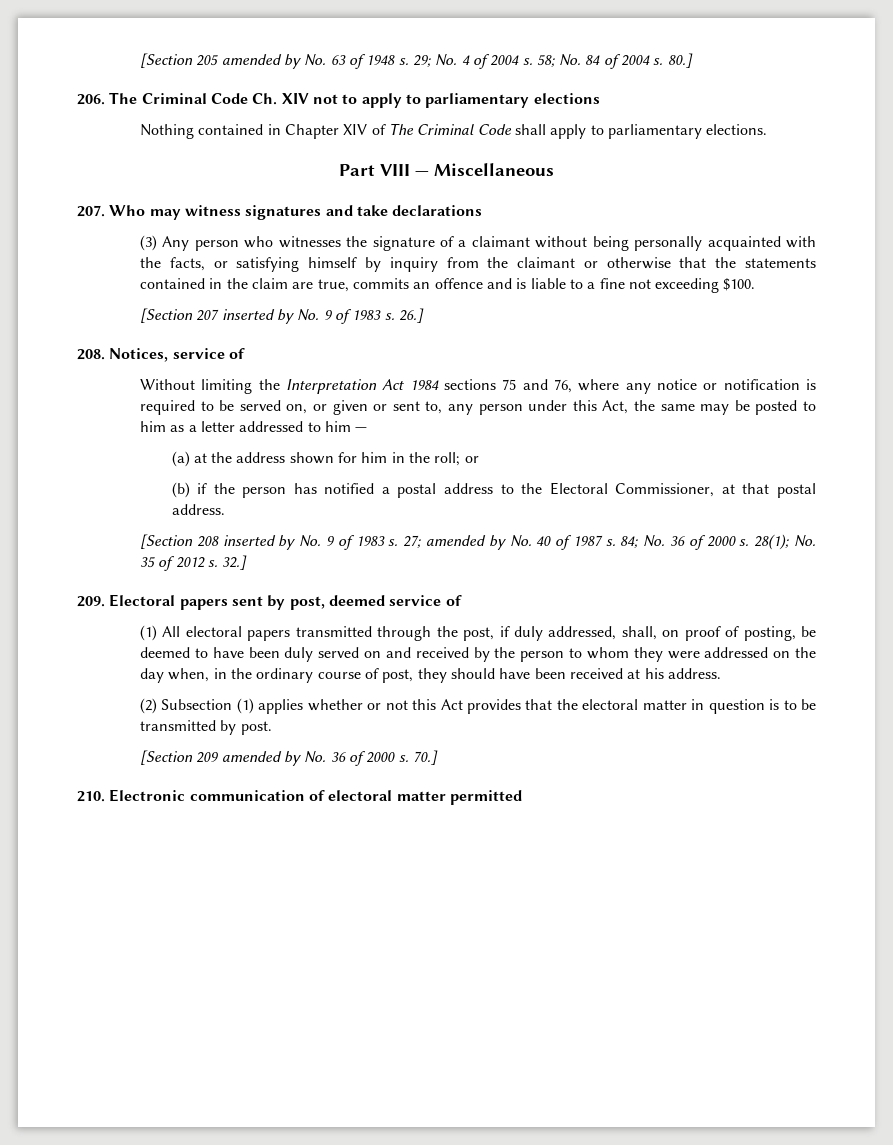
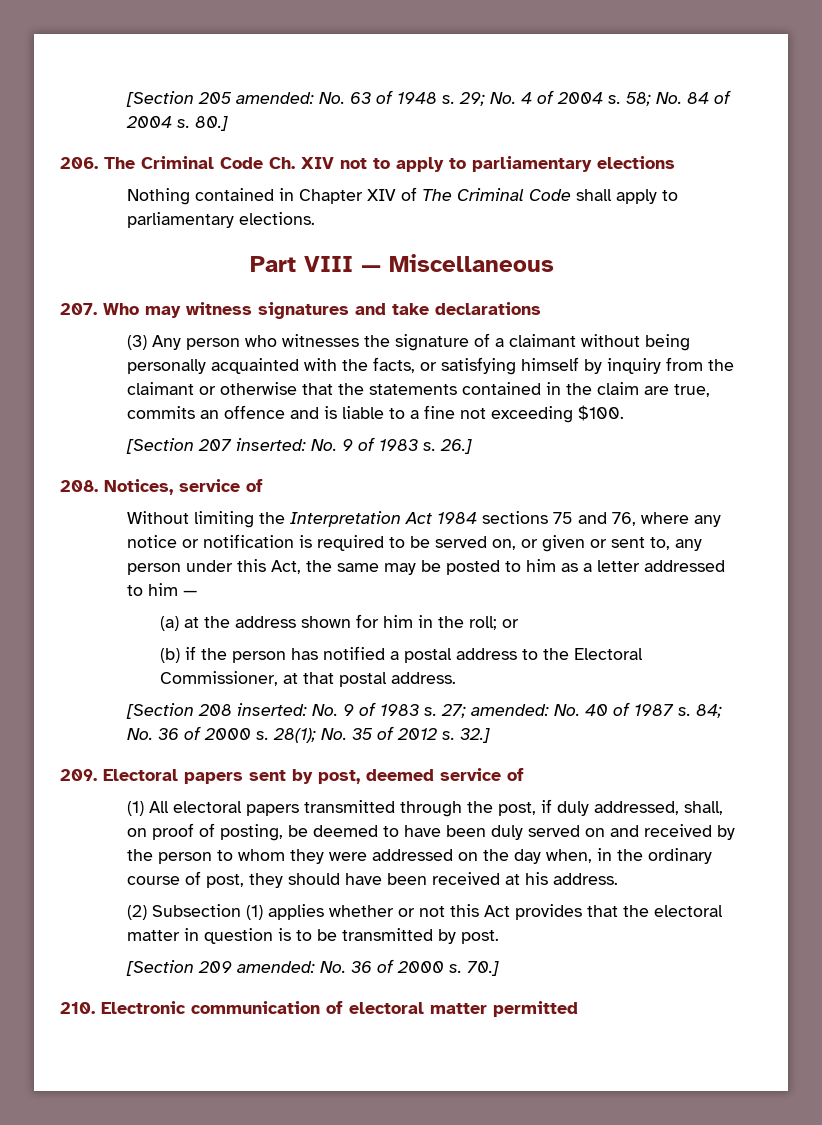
- [Section 205 amended by No. 63 of 1948 s.
+ [Section 205 amended: No. 63 of 1948 s.
- [Section 207 inserted by No. 9 of 1983 s.
+ [Section 207 inserted: No. 9 of 1983 s.
- [Section 208 inserted by No. 9 of 1983 s.
+ [Section 208 inserted: No. 9 of 1983 s.
- 27; amended by No. 40 of 1987 s.
+ 27; amended: No. 40 of 1987 s.
- [Section 209 amended by No. 36 of 2000 s.
+ [Section 209 amended: No. 36 of 2000 s.

